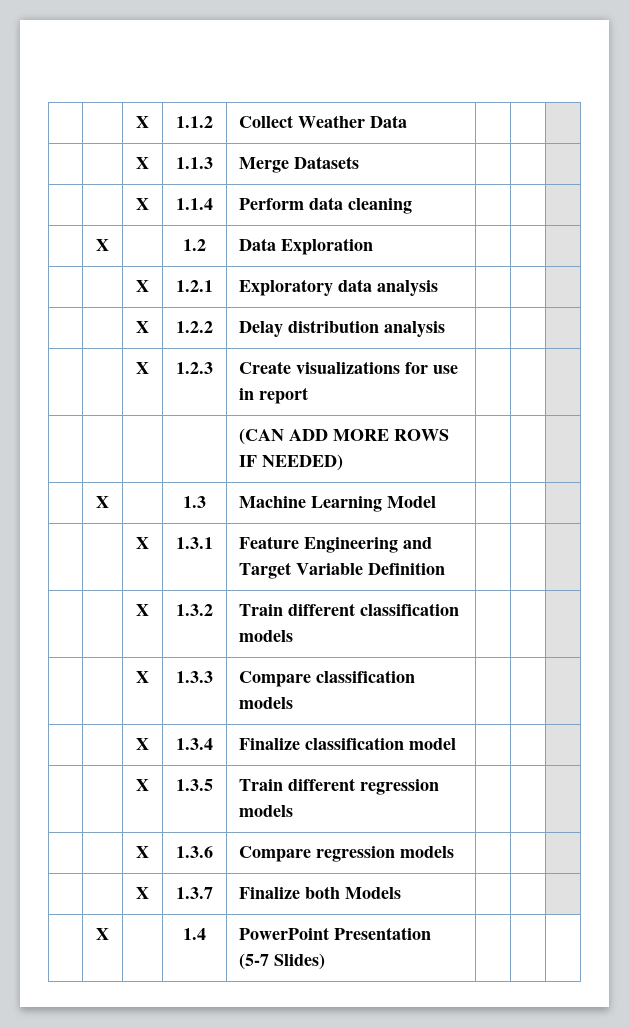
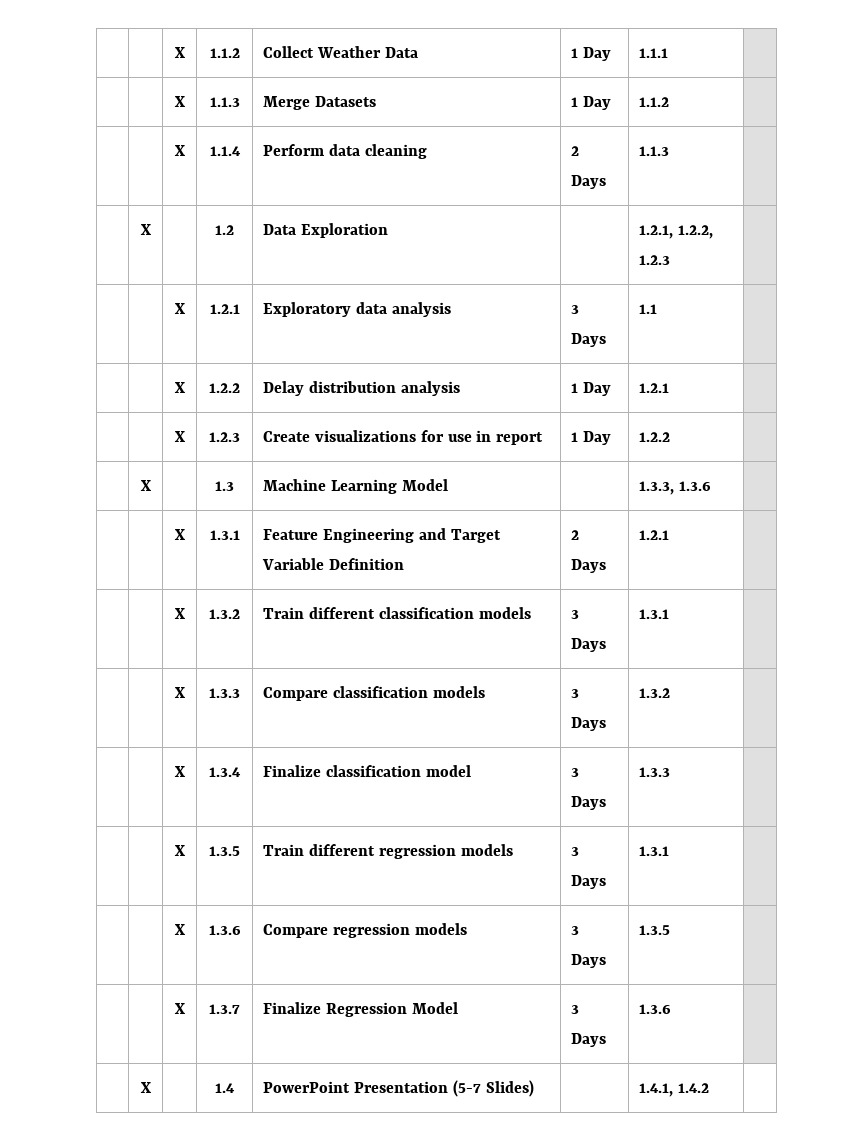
- | | X | 1.1.2 | Collect Weather Data | | |
+ | | X | 1.1.2 | Collect Weather Data | 1 Day | 1.1.1 |
- | | X | 1.1.3 | Merge Datasets | | |
+ | | X | 1.1.3 | Merge Datasets | 1 Day | 1.1.2 |
- | | X | 1.1.4 | Perform data cleaning | | |
+ | | X | 1.1.4 | Perform data cleaning | 2 Days | 1.1.3 |
- | X | | 1.2 | Data Exploration | | |
+ | X | | 1.2 | Data Exploration | | 1.2.1, 1.2.2, 1.2.3 |
- | | X | 1.2.1 | Exploratory data analysis | | |
+ | | X | 1.2.1 | Exploratory data analysis | 3 Days | 1.1 |
- | | X | 1.2.2 | Delay distribution analysis | | |
+ | | X | 1.2.2 | Delay distribution analysis | 1 Day | 1.2.1 |
- | | X | 1.2.3 | Create visualizations for use in report | | |
- | | | | (CAN ADD MORE ROWS IF NEEDED) | | |
+ | | X | 1.2.3 | Create visualizations for use in report | 1 Day | 1.2.2 |
- | X | | 1.3 | Machine Learning Model | | |
+ | X | | 1.3 | Machine Learning Model | | 1.3.3, 1.3.6 |
- | | X | 1.3.1 | Feature Engineering and Target Variable Definition | | |
+ | | X | 1.3.1 | Feature Engineering and Target Variable Definition | 2 Days | 1.2.1 |
- | | X | 1.3.2 | Train different classification models | | |
+ | | X | 1.3.2 | Train different classification models | 3 Days | 1.3.1 |
- | | X | 1.3.3 | Compare classification models | | |
+ | | X | 1.3.3 | Compare classification models | 3 Days | 1.3.2 |
- | | X | 1.3.4 | Finalize classification model | | |
+ | | X | 1.3.4 | Finalize classification model | 3 Days | 1.3.3 |
- | | X | 1.3.5 | Train different regression models | | |
+ | | X | 1.3.5 | Train different regression models | 3 Days | 1.3.1 |
- | | X | 1.3.6 | Compare regression models | | |
+ | | X | 1.3.6 | Compare regression models | 3 Days | 1.3.5 |
- | | X | 1.3.7 | Finalize both Models | | |
+ | | X | 1.3.7 | Finalize Regression Model | 3 Days | 1.3.6 |
- | X | | 1.4 | PowerPoint Presentation (5-7 Slides) | | |
+ | X | | 1.4 | PowerPoint Presentation (5-7 Slides) | | 1.4.1, 1.4.2 |

